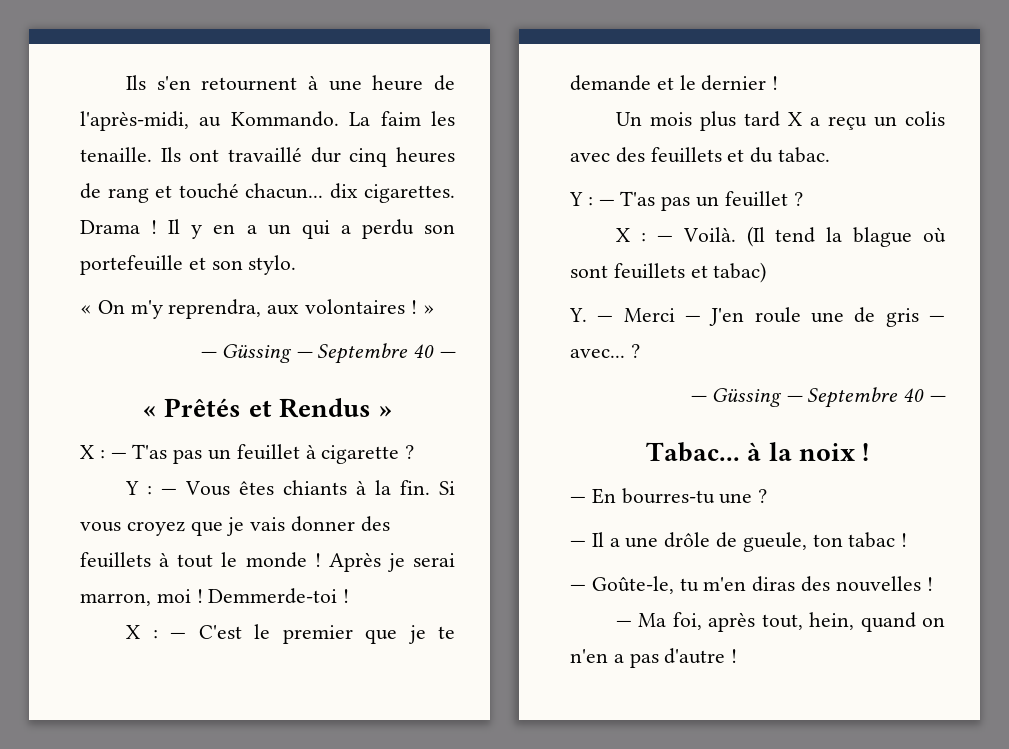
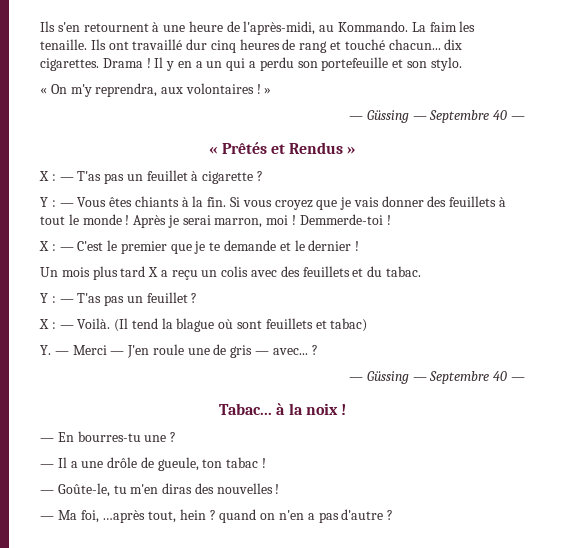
- — Ma foi, après tout, hein, quand on n'en a pas d'autre !
+ — Ma foi, …après tout, hein ? quand on n'en a pas d'autre ?

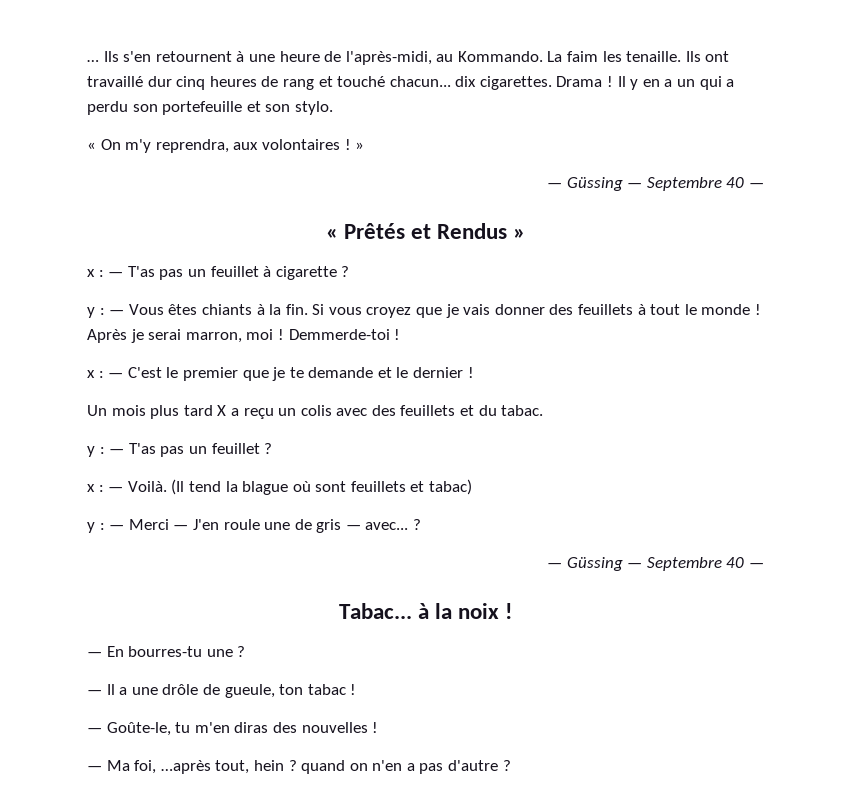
+ …
- X : — T'as pas un feuillet à cigarette ?
+ x : — T'as pas un feuillet à cigarette ?
- Y : — Vous êtes chiants à la fin.
+ y : — Vous êtes chiants à la fin.
- X : — C'est le premier que je te demande et le dernier !
+ x : — C'est le premier que je te demande et le dernier !
- Y : — T'as pas un feuillet ?
+ y : — T'as pas un feuillet ?
- X : — Voilà.
+ x : — Voilà.
- Y. — Merci — J'en roule une de gris — avec...
+ y : — Merci — J'en roule une de gris — avec...

